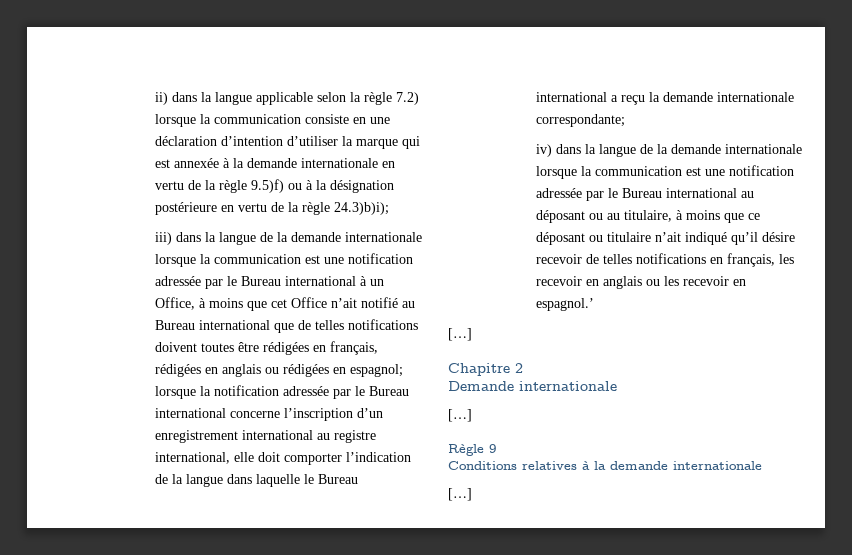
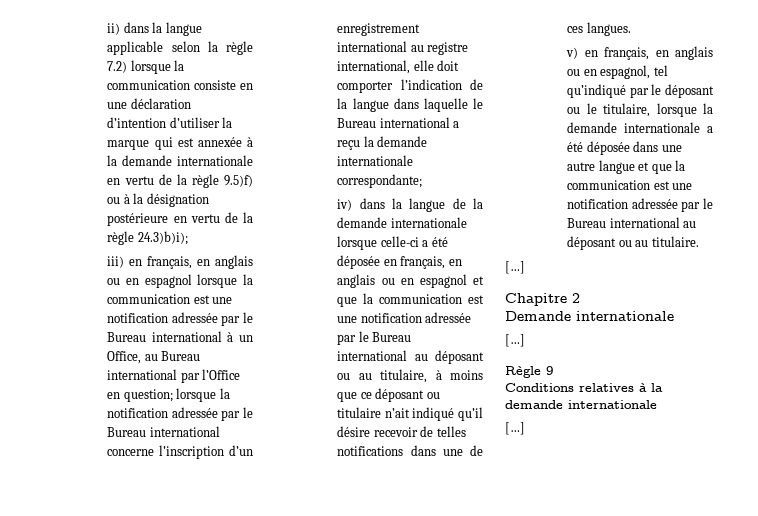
- iii) dans la langue de la demande internationale lorsque la communication est une notification adressée par le Bureau international à un Office, à moins que cet Office n’ait notifié au Bureau international que de telles notifications doivent toutes être rédigées en français, rédigées en anglais ou rédigées en espagnol; lorsque la notification adressée par le Bureau international concerne l’inscription d’un enregistrement international au registre international, elle doit comporter l’indication de la langue dans laquelle le Bureau international a reçu la demande internationale correspondante;
+ iii) en français, en anglais ou en espagnol lorsque la communication est une notification adressée par le Bureau international à un Office, au Bureau international par l’Office en question; lorsque la notification adressée par le Bureau international concerne l’inscription d’un enregistrement international au registre international, elle doit comporter l’indication de la langue dans laquelle le Bureau international a reçu la demande internationale correspondante;
- iv) dans la langue de la demande internationale lorsque la communication est une notification adressée par le Bureau international au déposant ou au titulaire, à moins que ce déposant ou titulaire n’ait indiqué qu’il désire recevoir de telles notifications en français, les recevoir en anglais ou les recevoir en espagnol.’
+ iv) dans la langue de la demande internationale lorsque celle-ci a été déposée en français, en anglais ou en espagnol et que la communication est une notification adressée par le Bureau international au déposant ou au titulaire, à moins que ce déposant ou titulaire n’ait indiqué qu’il désire recevoir de telles notifications dans une de ces langues.
+ v) en français, en anglais ou en espagnol, tel qu’indiqué par le déposant ou le titulaire, lorsque la demande internationale a été déposée dans une autre langue et que la communication est une notification adressée par le Bureau international au déposant ou au titulaire.

